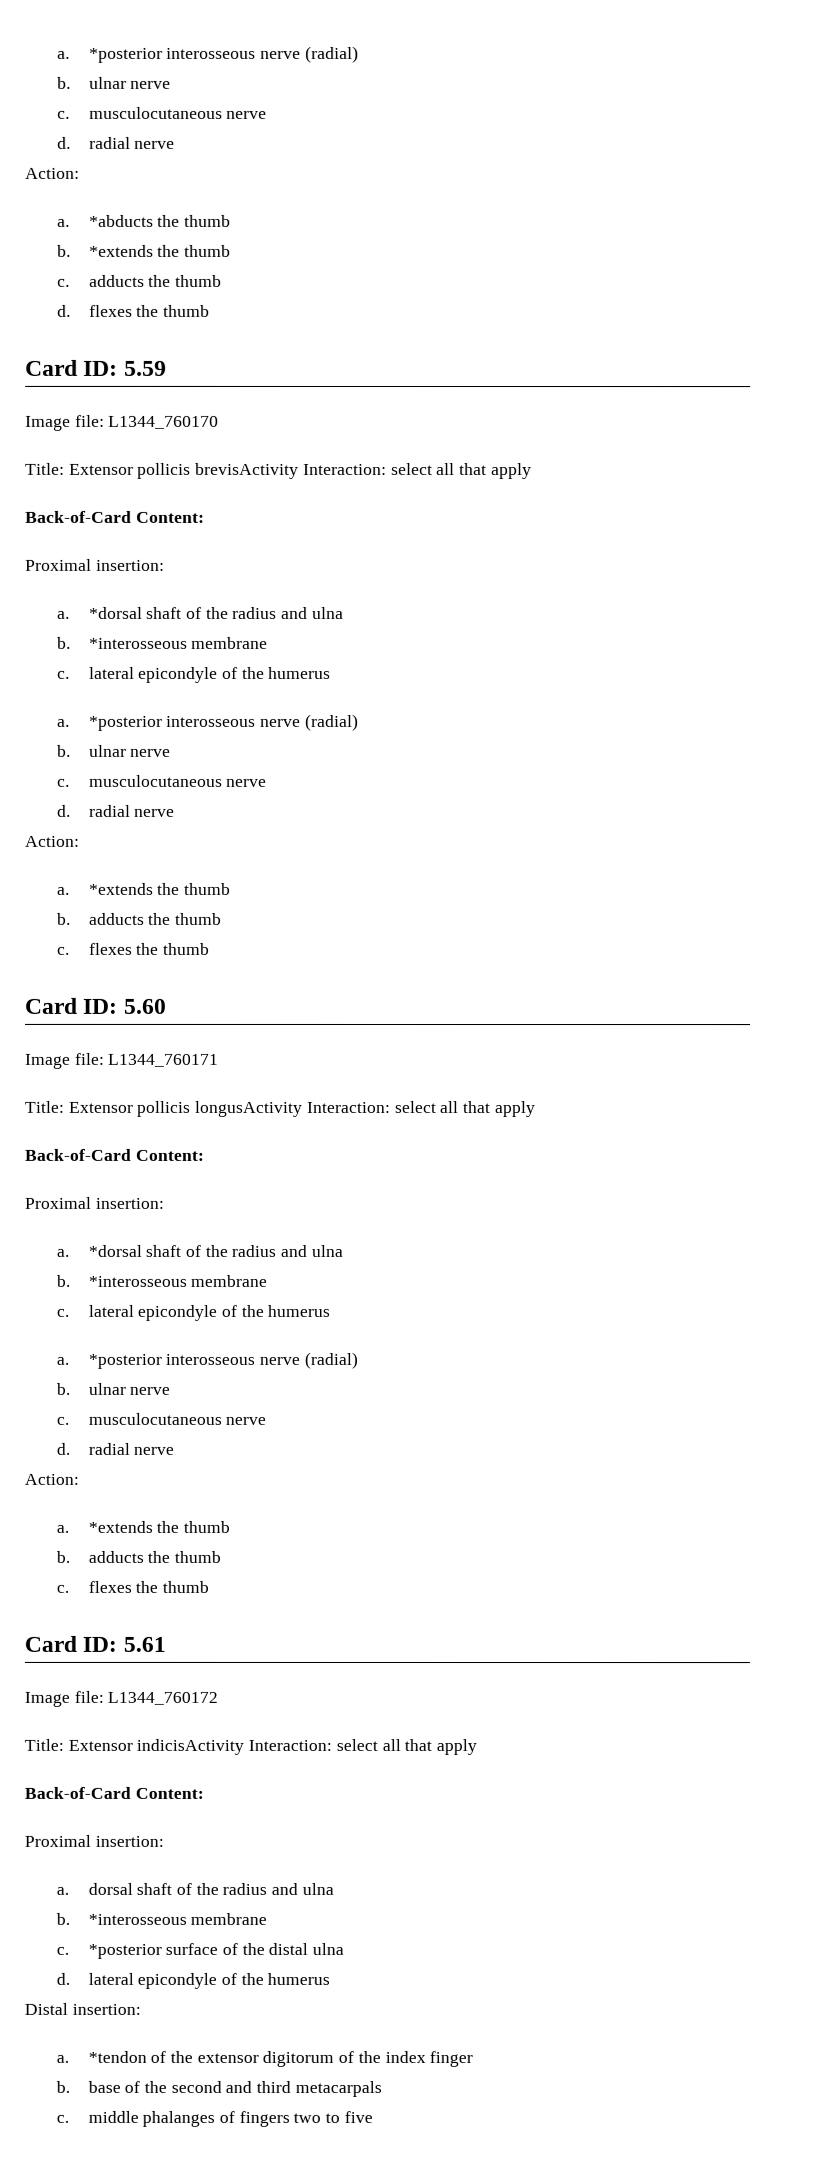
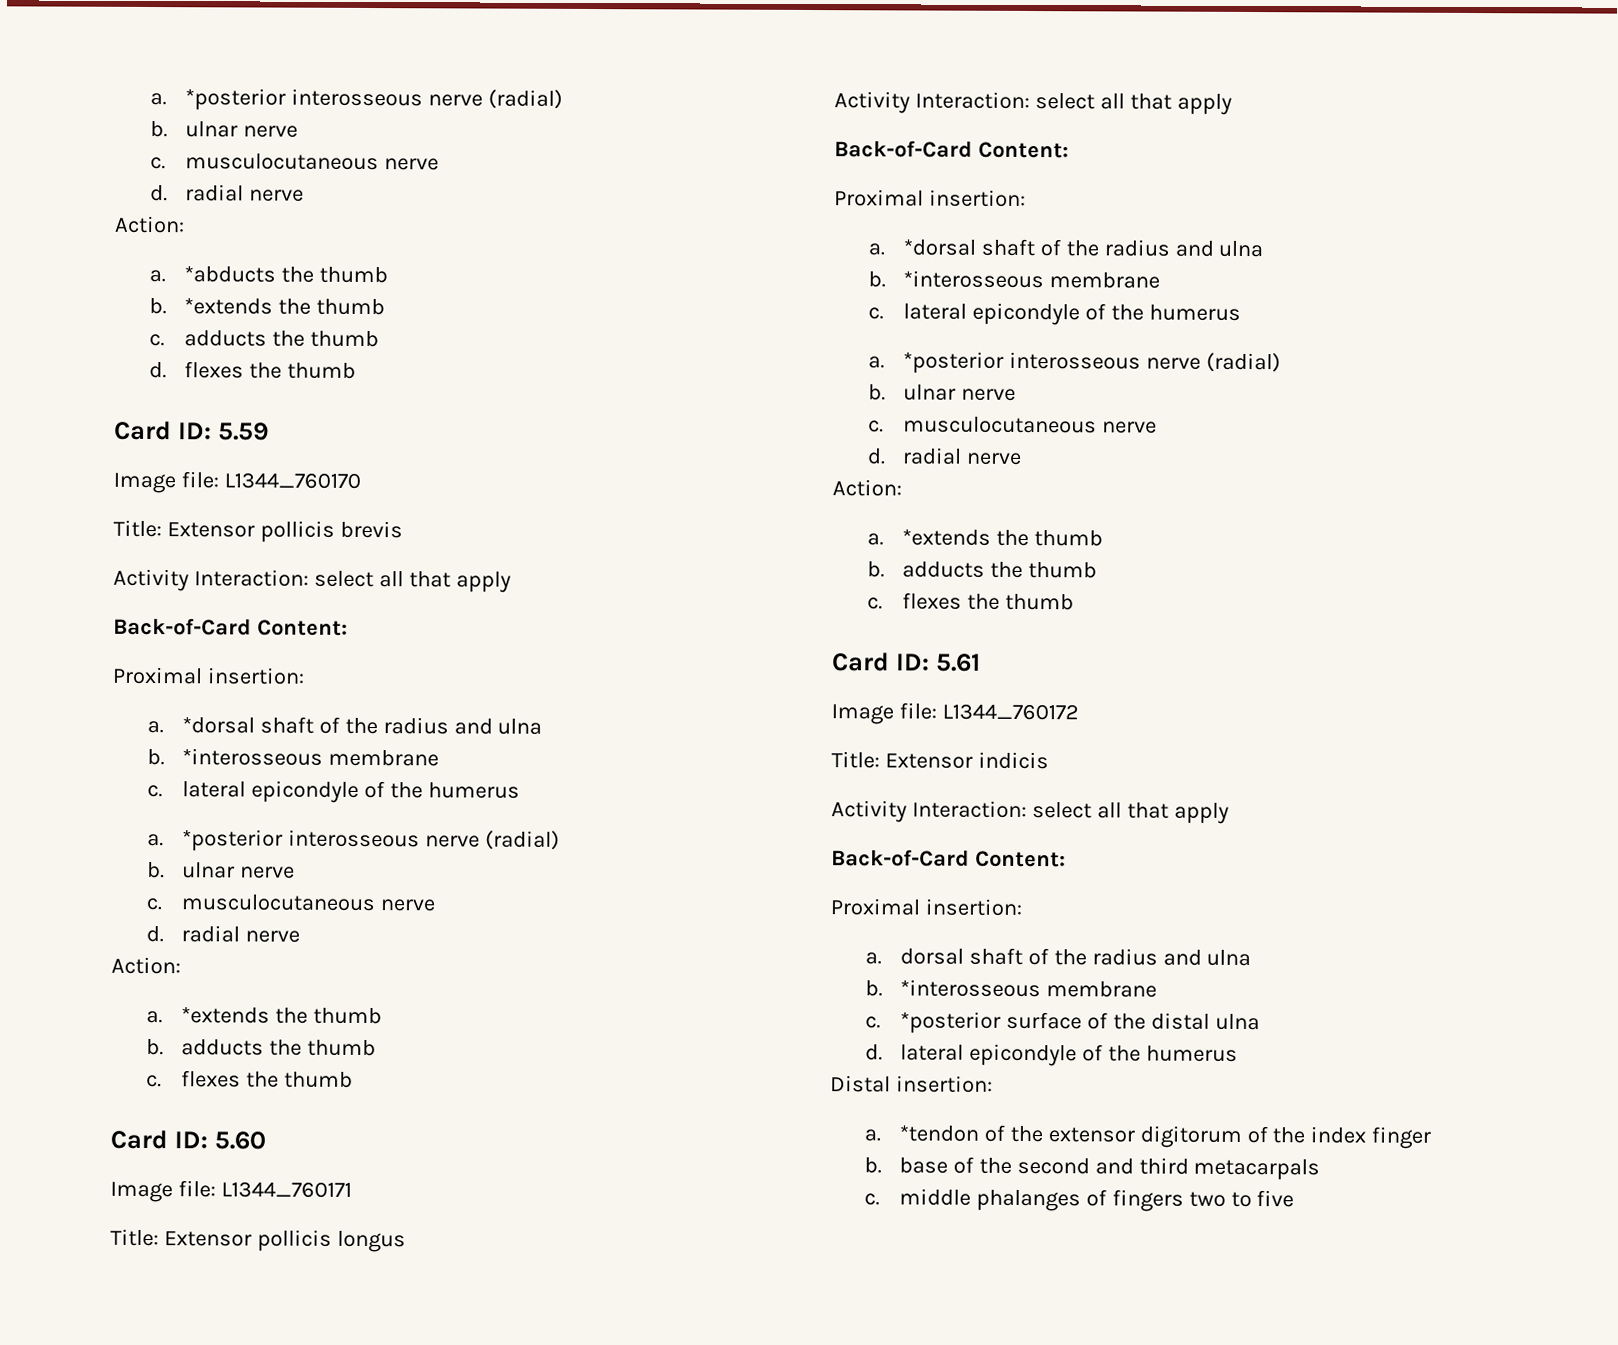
- Title: Extensor pollicis brevisActivity Interaction: select all that apply
+ Title: Extensor pollicis brevis
+ Activity Interaction: select all that apply
- Title: Extensor pollicis longusActivity Interaction: select all that apply
+ Title: Extensor pollicis longus
+ Activity Interaction: select all that apply
- Title: Extensor indicisActivity Interaction: select all that apply
+ Title: Extensor indicis
+ Activity Interaction: select all that apply

